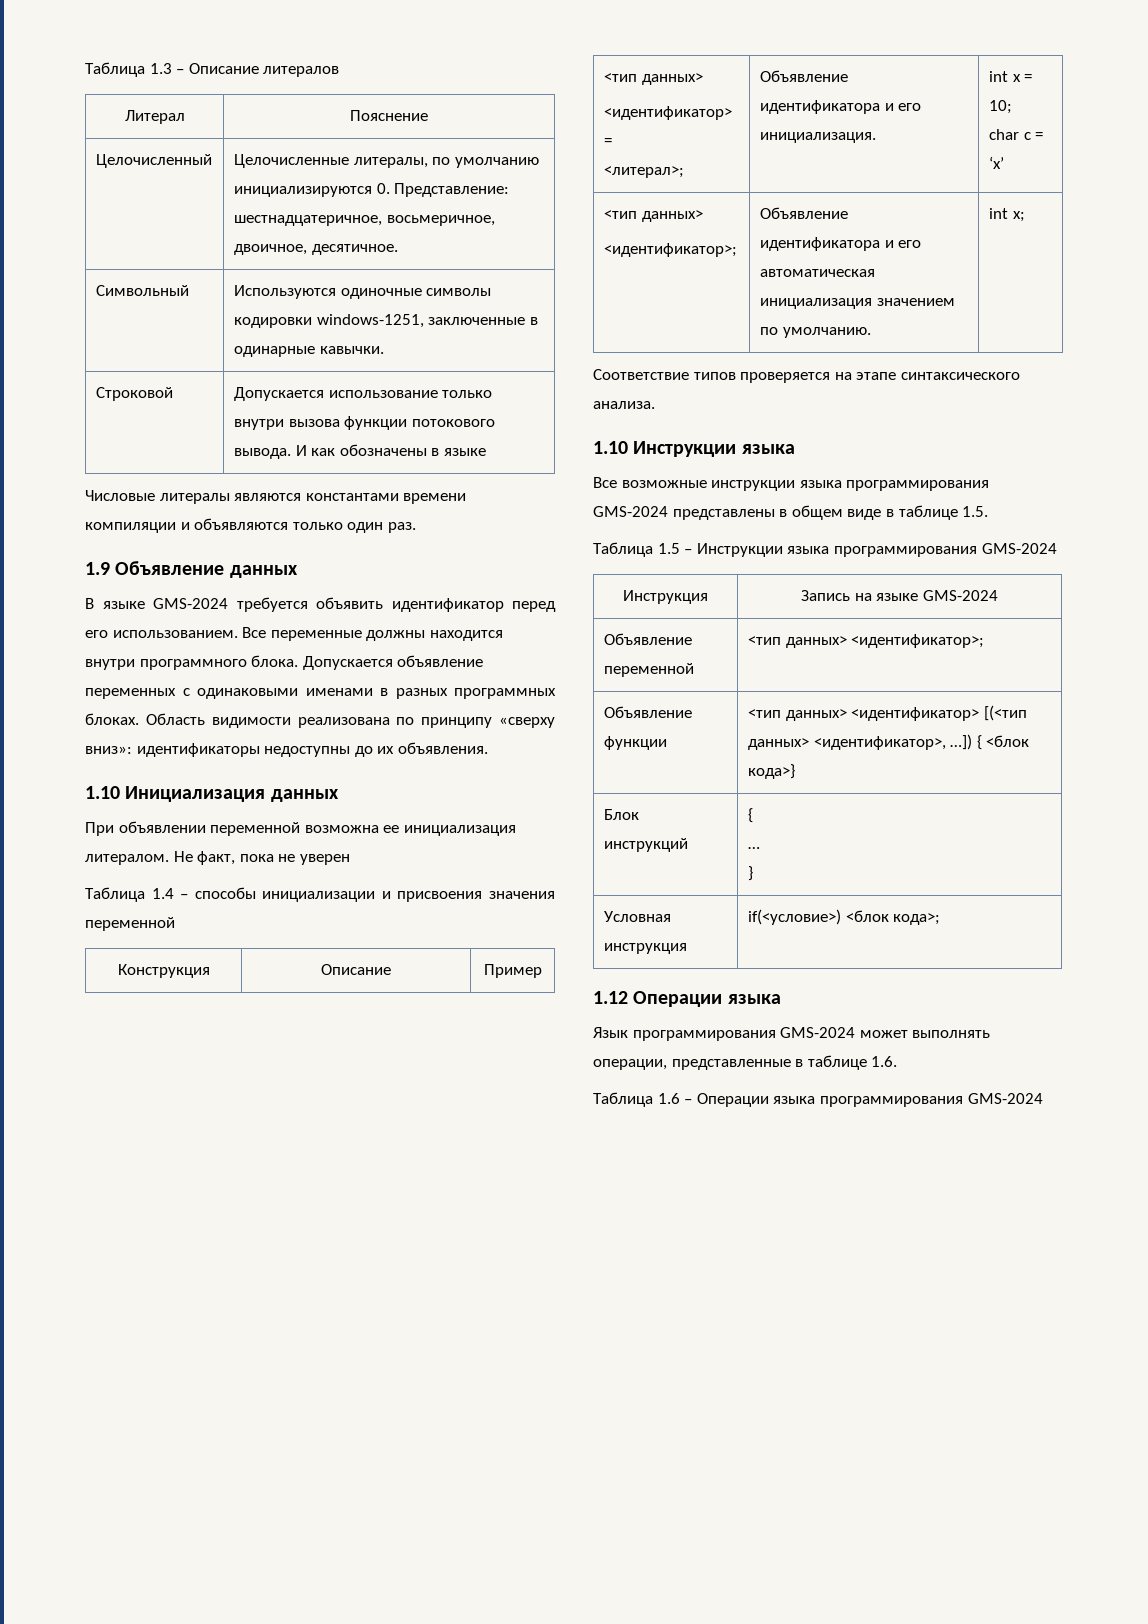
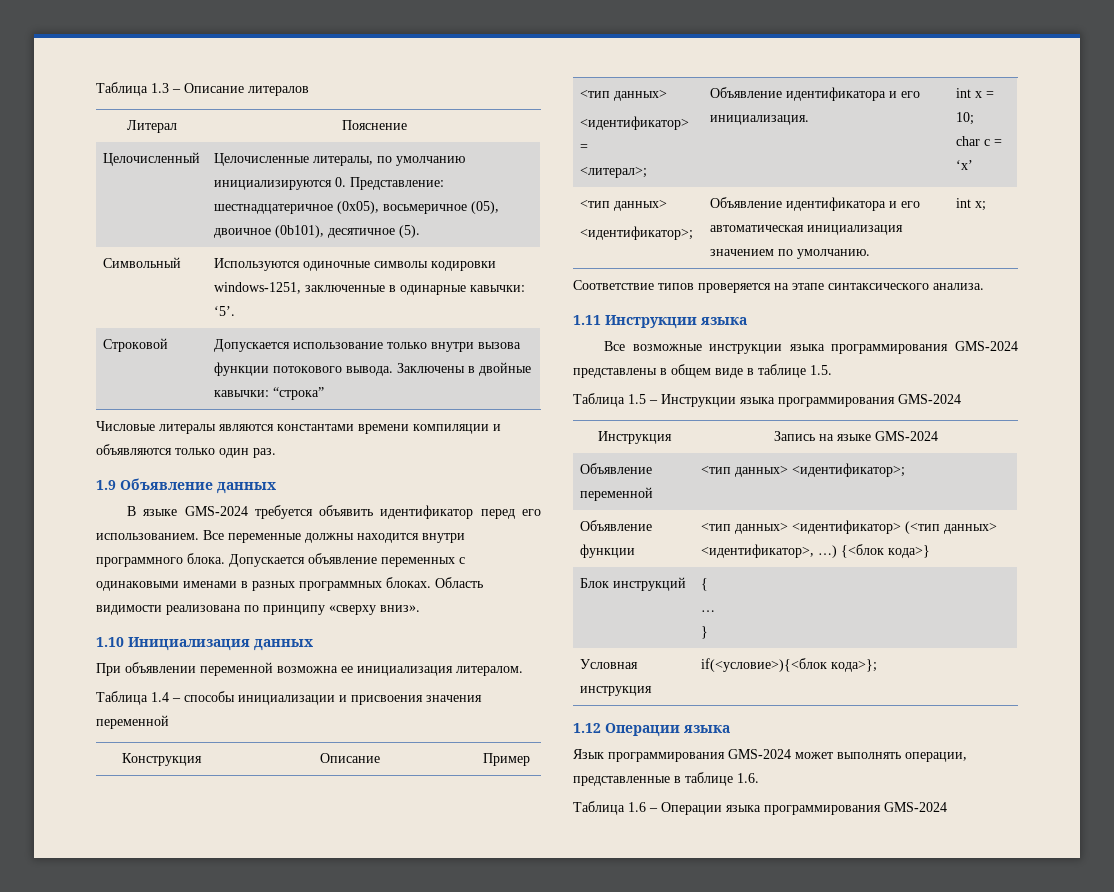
- Целочисленный | Целочисленные литералы, по умолчанию инициализируются 0. Представление: шестнадцатеричное, восьмеричное, двоичное, десятичное.
+ Целочисленный | Целочисленные литералы, по умолчанию инициализируются 0. Представление: шестнадцатеричное (0x05), восьмеричное (05), двоичное (0b101), десятичное (5).
- Символьный | Используются одиночные символы кодировки windows-1251, заключенные в одинарные кавычки.
+ Символьный | Используются одиночные символы кодировки windows-1251, заключенные в одинарные кавычки: ‘5’.
- Строковой | Допускается использование только внутри вызова функции потокового вывода. И как обозначены в языке
+ Строковой | Допускается использование только внутри вызова функции потокового вывода. Заключены в двойные кавычки: “строка”
- Область видимости реализована по принципу «сверху вниз»: идентификаторы недоступны до их объявления.
+ Область видимости реализована по принципу «сверху вниз».
- Не факт, пока не уверен
- 1.10 Инструкции языка
+ 1.11 Инструкции языка
- Объявление функции | <тип данных> <идентификатор> [(<тип данных> <идентификатор>, …]) { <блок кода>}
+ Объявление функции | <тип данных> <идентификатор> (<тип данных> <идентификатор>, …) {<блок кода>}
- Условная инструкция | if(<условие>) <блок кода>;
+ Условная инструкция | if(<условие>){<блок кода>};

